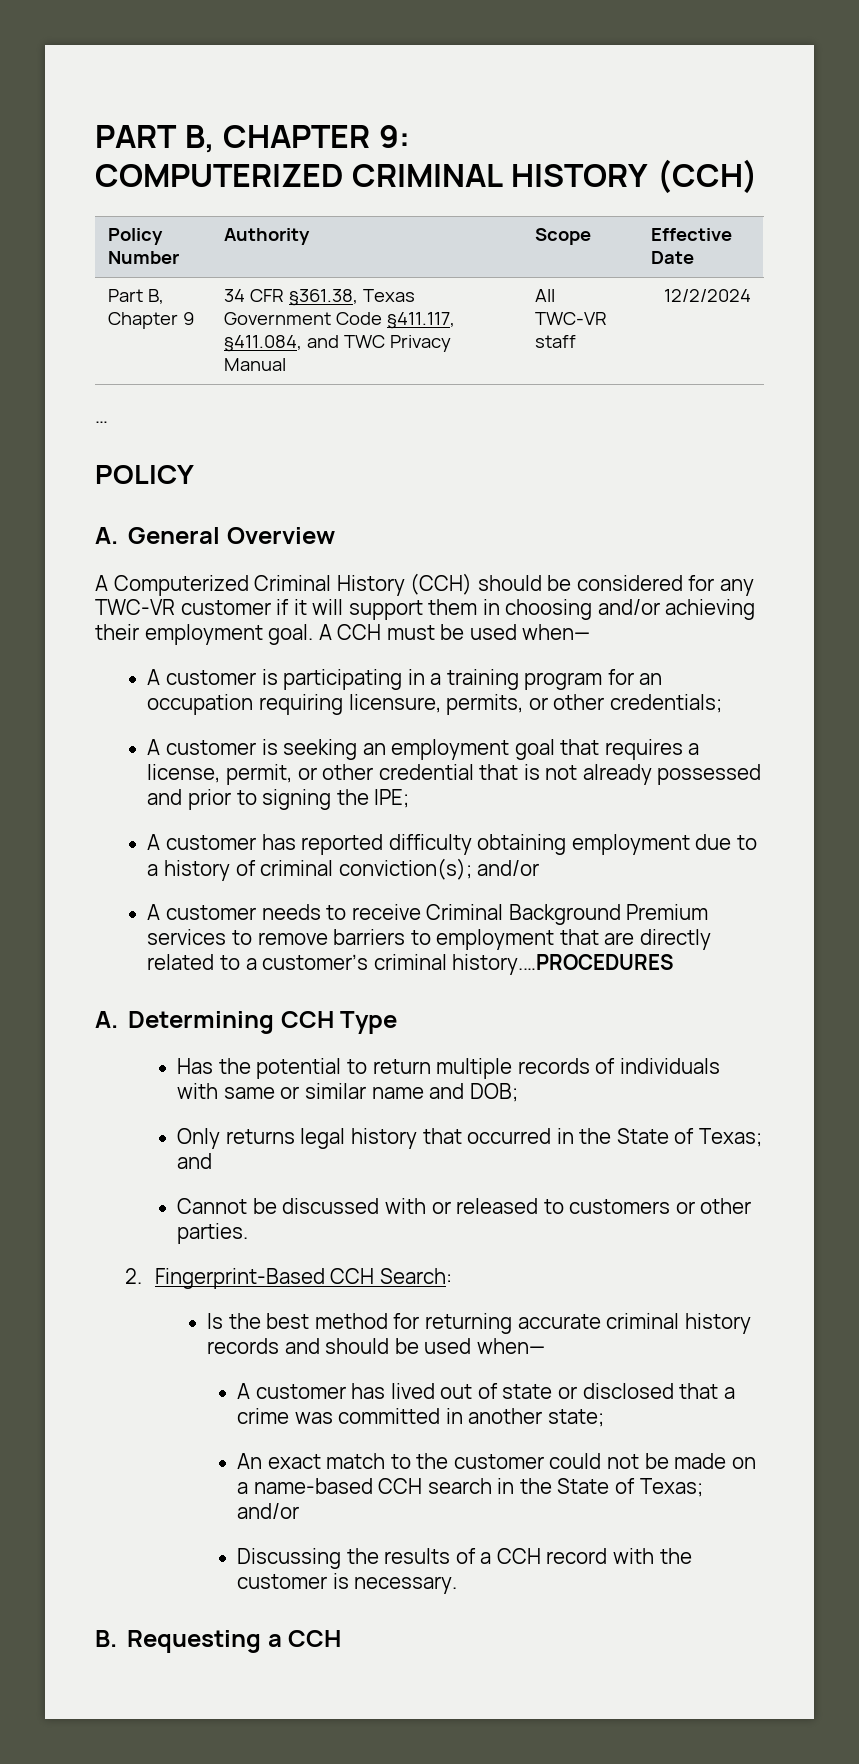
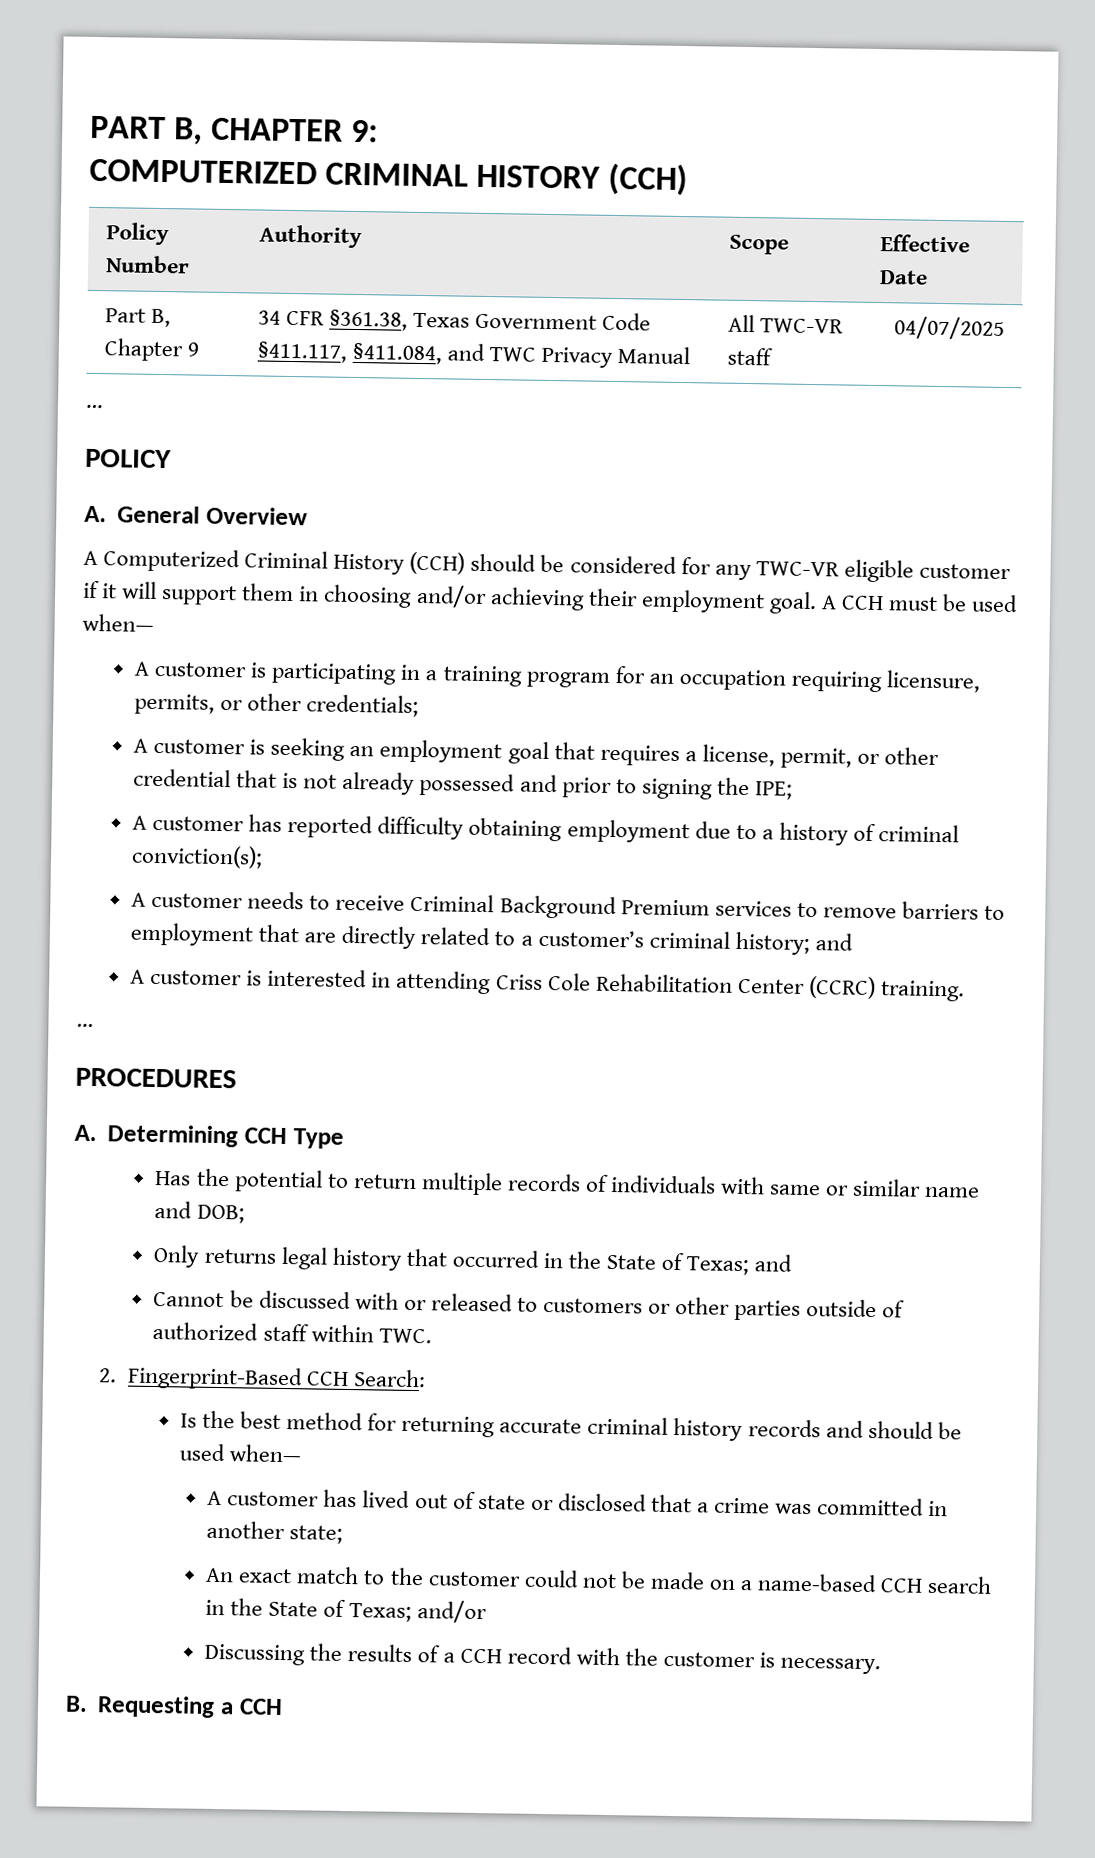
- Part B, Chapter 9 | 34 CFR §361.38, Texas Government Code §411.117, §411.084, and TWC Privacy Manual | All TWC-VR staff | 12/2/2024
+ Part B, Chapter 9 | 34 CFR §361.38, Texas Government Code §411.117, §411.084, and TWC Privacy Manual | All TWC-VR staff | 04/07/2025
- A Computerized Criminal History (CCH) should be considered for any TWC-VR customer if it will support them in choosing and/or achieving their employment goal.
+ A Computerized Criminal History (CCH) should be considered for any TWC-VR eligible customer if it will support them in choosing and/or achieving their employment goal.
- A customer has reported difficulty obtaining employment due to a history of criminal conviction(s); and/or
+ A customer has reported difficulty obtaining employment due to a history of criminal conviction(s);
- A customer needs to receive Criminal Background Premium services to remove barriers to employment that are directly related to a customer’s criminal history.…PROCEDURES
+ A customer needs to receive Criminal Background Premium services to remove barriers to employment that are directly related to a customer’s criminal history; and
+ A customer is interested in attending Criss Cole Rehabilitation Center (CCRC) training.
+ …
+ PROCEDURES
- Cannot be discussed with or released to customers or other parties.
+ Cannot be discussed with or released to customers or other parties outside of authorized staff within TWC.

